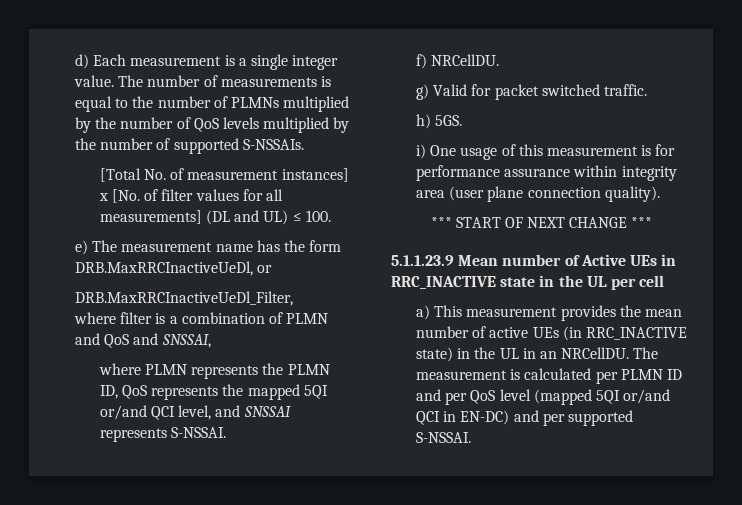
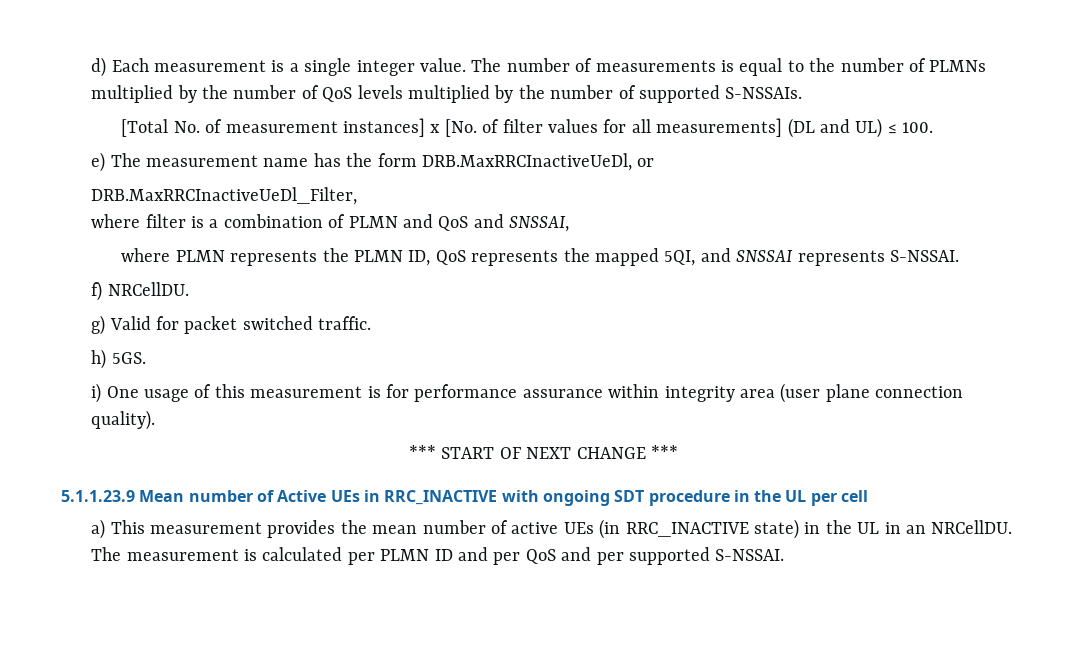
- where PLMN represents the PLMN ID, QoS represents the mapped 5QI or/and QCI level, and SNSSAI represents S-NSSAI.
+ where PLMN represents the PLMN ID, QoS represents the mapped 5QI, and SNSSAI represents S-NSSAI.
- 5.1.1.23.9 Mean number of Active UEs in RRC_INACTIVE state in the UL per cell
+ 5.1.1.23.9 Mean number of Active UEs in RRC_INACTIVE with ongoing SDT procedure in the UL per cell
- The measurement is calculated per PLMN ID and per QoS level (mapped 5QI or/and QCI in EN-DC) and per supported S-NSSAI.
+ The measurement is calculated per PLMN ID and per QoS and per supported S-NSSAI.

